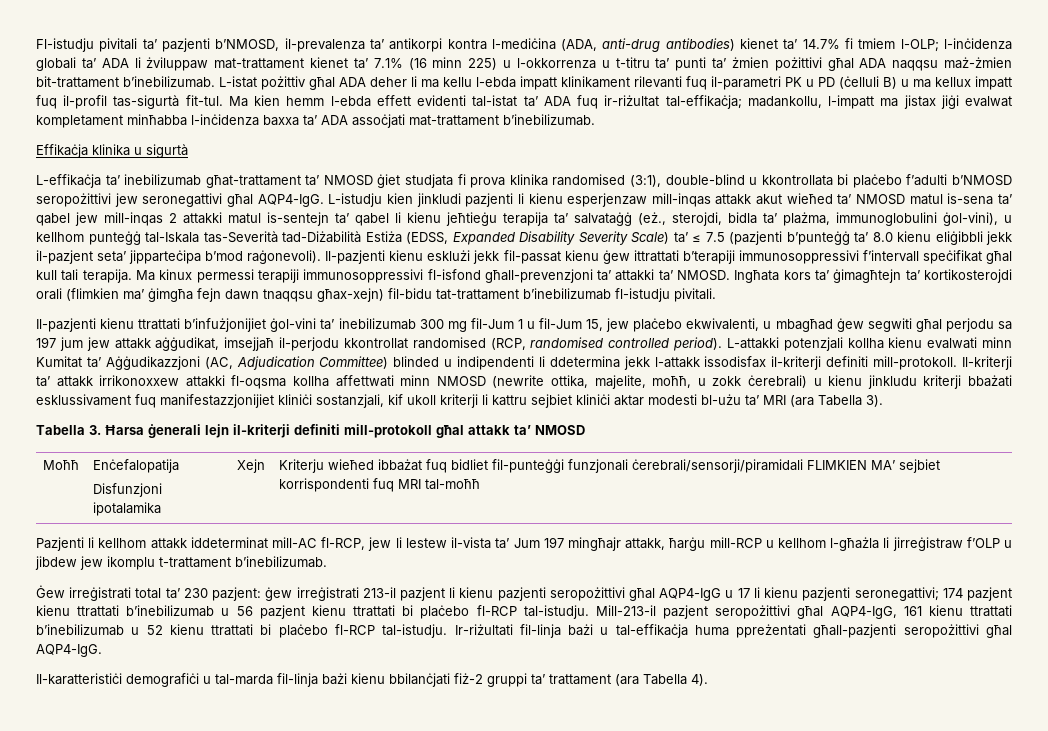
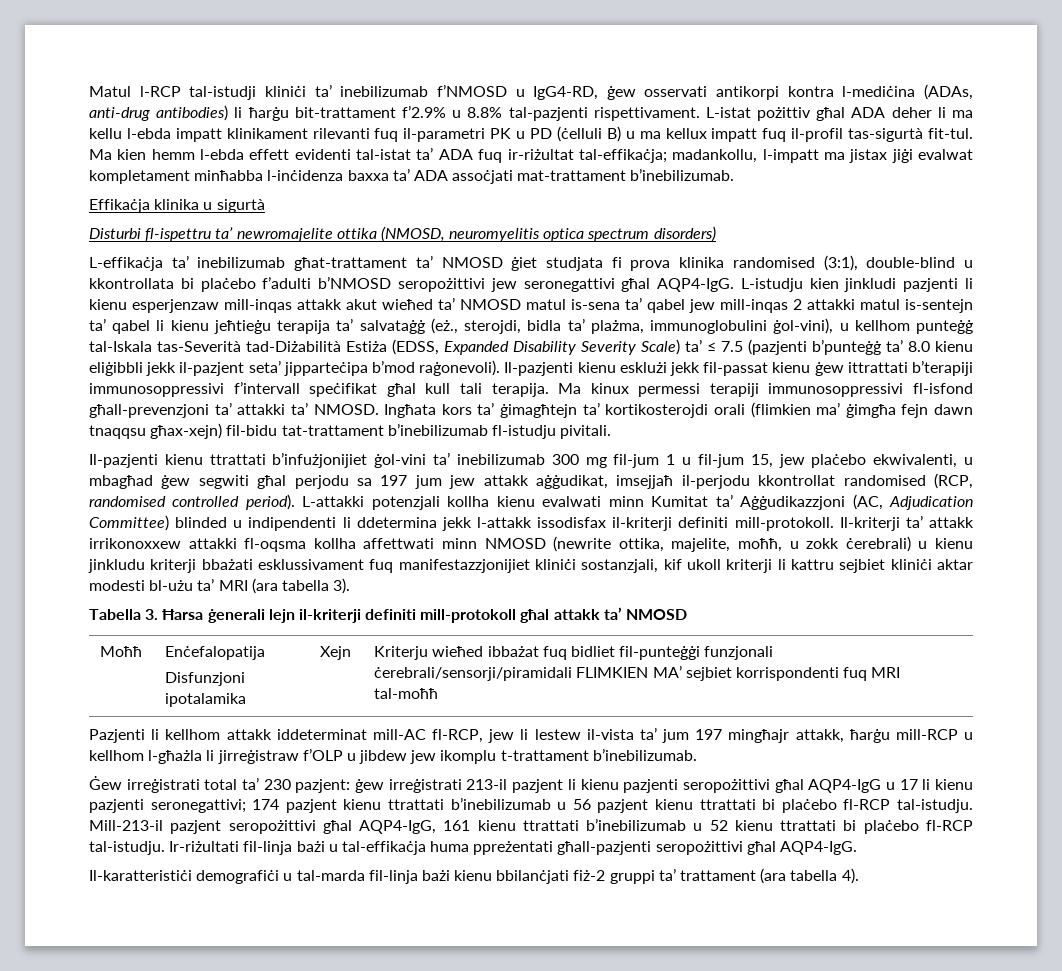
- Fl-istudju pivitali ta’ pazjenti b’NMOSD, il-prevalenza ta’ antikorpi kontra l-mediċina (ADA, anti-drug antibodies) kienet ta’ 14.7% fi tmiem l-OLP; l-inċidenza globali ta’ ADA li żviluppaw mat-trattament kienet ta’ 7.1% (16 minn 225) u l-okkorrenza u t-titru ta’ punti ta’ żmien pożittivi għal ADA naqqsu maż-żmien bit-trattament b’inebilizumab.
+ Matul l-RCP tal-istudji kliniċi ta’ inebilizumab f’NMOSD u IgG4-RD, ġew osservati antikorpi kontra l-mediċina (ADAs, anti-drug antibodies) li ħarġu bit-trattament f’2.9% u 8.8% tal-pazjenti rispettivament.
+ Disturbi fl-ispettru ta’ newromajelite ottika (NMOSD, neuromyelitis optica spectrum disorders)
- Il-pazjenti kienu ttrattati b’infużjonijiet ġol-vini ta’ inebilizumab 300 mg fil-Jum 1 u fil-Jum 15, jew plaċebo ekwivalenti, u mbagħad ġew segwiti għal perjodu sa 197 jum jew attakk aġġudikat, imsejjaħ il-perjodu kkontrollat randomised (RCP, randomised controlled period).
+ Il-pazjenti kienu ttrattati b’infużjonijiet ġol-vini ta’ inebilizumab 300 mg fil-jum 1 u fil-jum 15, jew plaċebo ekwivalenti, u mbagħad ġew segwiti għal perjodu sa 197 jum jew attakk aġġudikat, imsejjaħ il-perjodu kkontrollat randomised (RCP, randomised controlled period).
- Il-kriterji ta’ attakk irrikonoxxew attakki fl-oqsma kollha affettwati minn NMOSD (newrite ottika, majelite, moħħ, u zokk ċerebrali) u kienu jinkludu kriterji bbażati esklussivament fuq manifestazzjonijiet kliniċi sostanzjali, kif ukoll kriterji li kattru sejbiet kliniċi aktar modesti bl-użu ta’ MRI (ara Tabella 3).
+ Il-kriterji ta’ attakk irrikonoxxew attakki fl-oqsma kollha affettwati minn NMOSD (newrite ottika, majelite, moħħ, u zokk ċerebrali) u kienu jinkludu kriterji bbażati esklussivament fuq manifestazzjonijiet kliniċi sostanzjali, kif ukoll kriterji li kattru sejbiet kliniċi aktar modesti bl-użu ta’ MRI (ara tabella 3).
- Pazjenti li kellhom attakk iddeterminat mill-AC fl-RCP, jew li lestew il-vista ta’ Jum 197 mingħajr attakk, ħarġu mill-RCP u kellhom l-għażla li jirreġistraw f’OLP u jibdew jew ikomplu t-trattament b’inebilizumab.
+ Pazjenti li kellhom attakk iddeterminat mill-AC fl-RCP, jew li lestew il-vista ta’ jum 197 mingħajr attakk, ħarġu mill-RCP u kellhom l-għażla li jirreġistraw f’OLP u jibdew jew ikomplu t-trattament b’inebilizumab.
- Il-karatteristiċi demografiċi u tal-marda fil-linja bażi kienu bbilanċjati fiż-2 gruppi ta’ trattament (ara Tabella 4).
+ Il-karatteristiċi demografiċi u tal-marda fil-linja bażi kienu bbilanċjati fiż-2 gruppi ta’ trattament (ara tabella 4).

